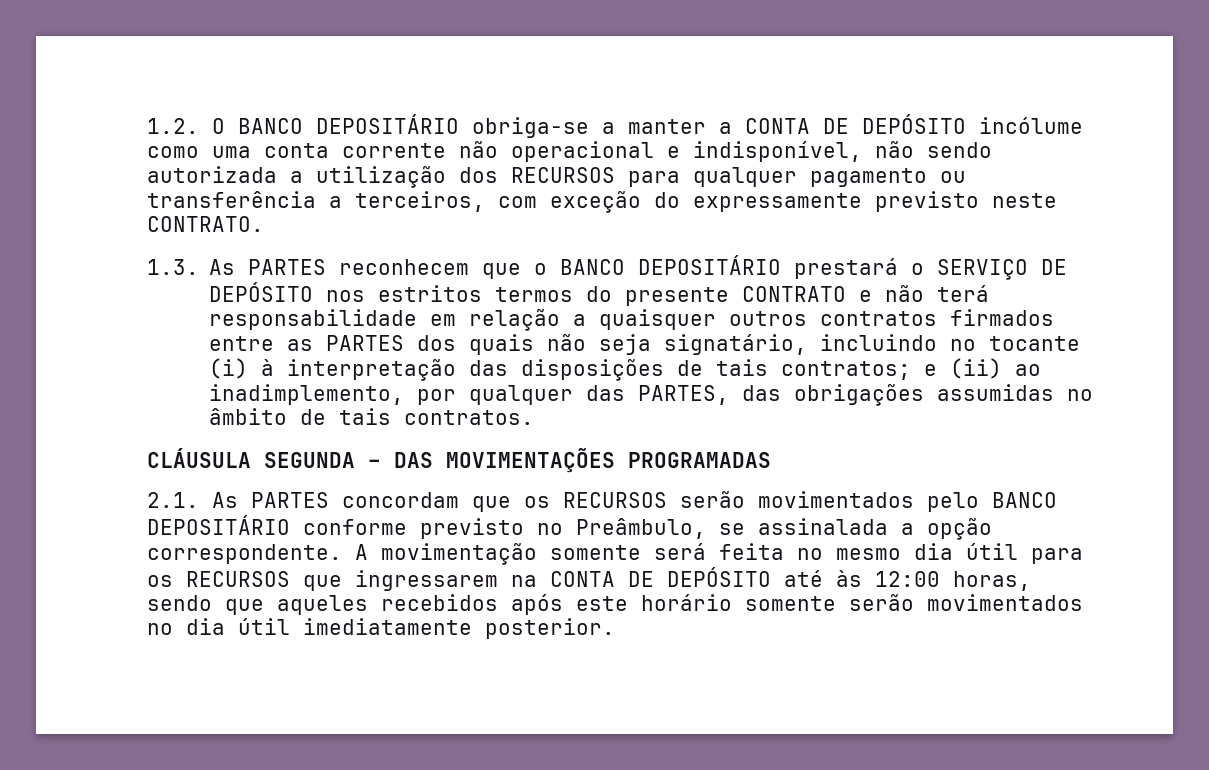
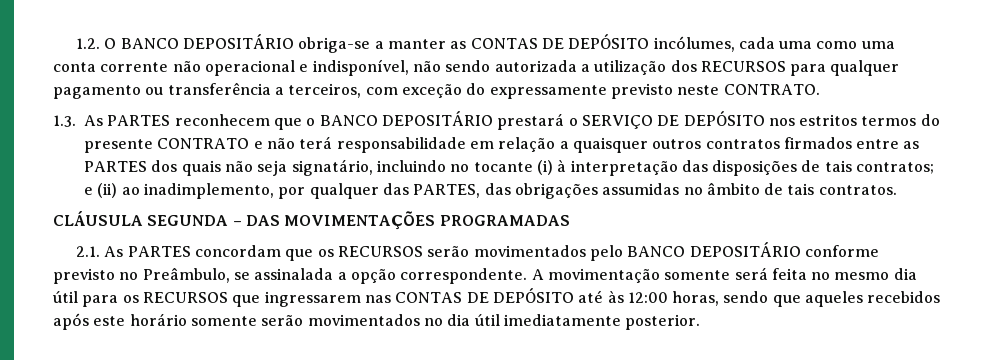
- 1.2. O BANCO DEPOSITÁRIO obriga-se a manter a CONTA DE DEPÓSITO incólume como uma conta corrente não operacional e indisponível, não sendo autorizada a utilização dos RECURSOS para qualquer pagamento ou transferência a terceiros, com exceção do expressamente previsto neste CONTRATO.
+ 1.2. O BANCO DEPOSITÁRIO obriga-se a manter as CONTAS DE DEPÓSITO incólumes, cada uma como uma conta corrente não operacional e indisponível, não sendo autorizada a utilização dos RECURSOS para qualquer pagamento ou transferência a terceiros, com exceção do expressamente previsto neste CONTRATO.
- A movimentação somente será feita no mesmo dia útil para os RECURSOS que ingressarem na CONTA DE DEPÓSITO até às 12:00 horas, sendo que aqueles recebidos após este horário somente serão movimentados no dia útil imediatamente posterior.
+ A movimentação somente será feita no mesmo dia útil para os RECURSOS que ingressarem nas CONTAS DE DEPÓSITO até às 12:00 horas, sendo que aqueles recebidos após este horário somente serão movimentados no dia útil imediatamente posterior.

